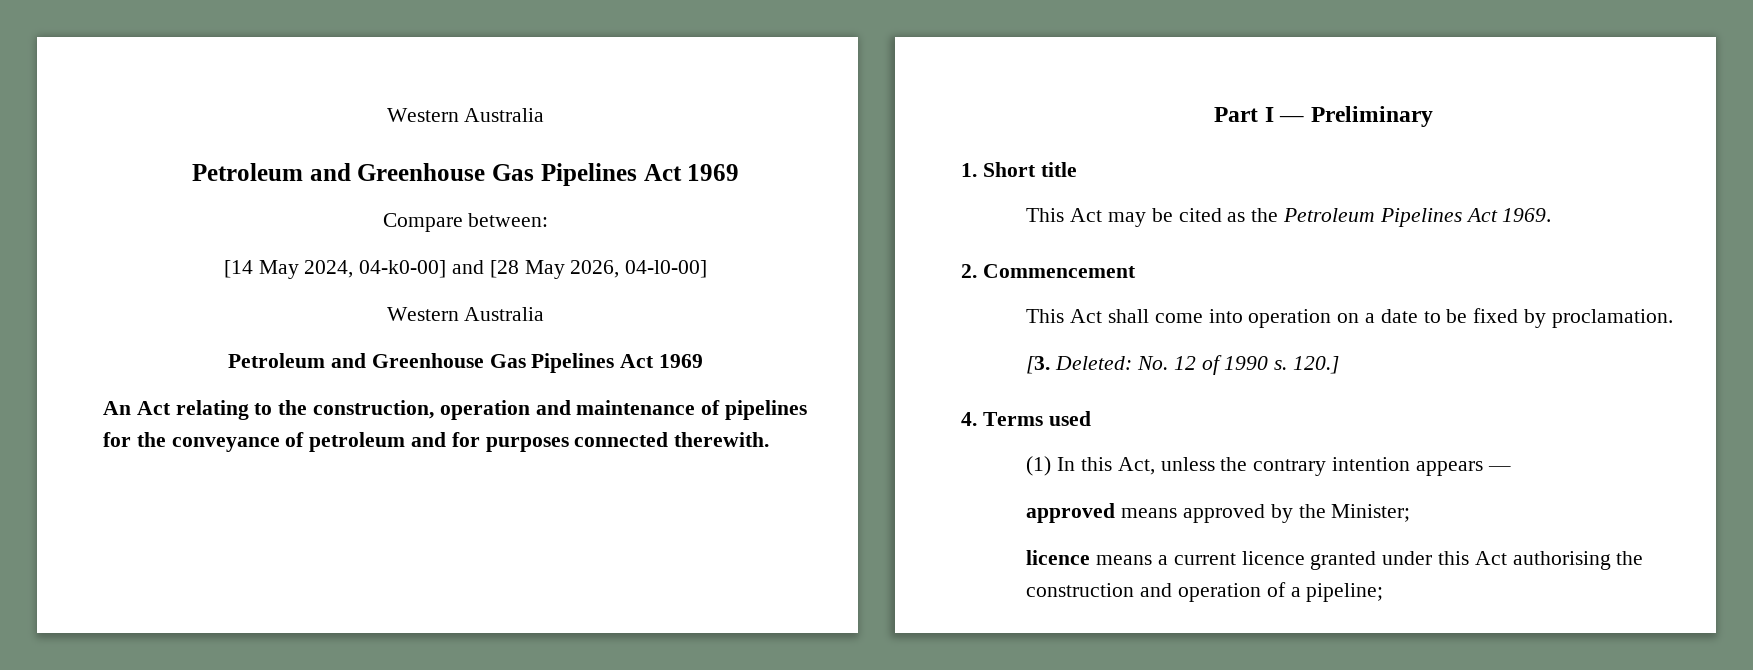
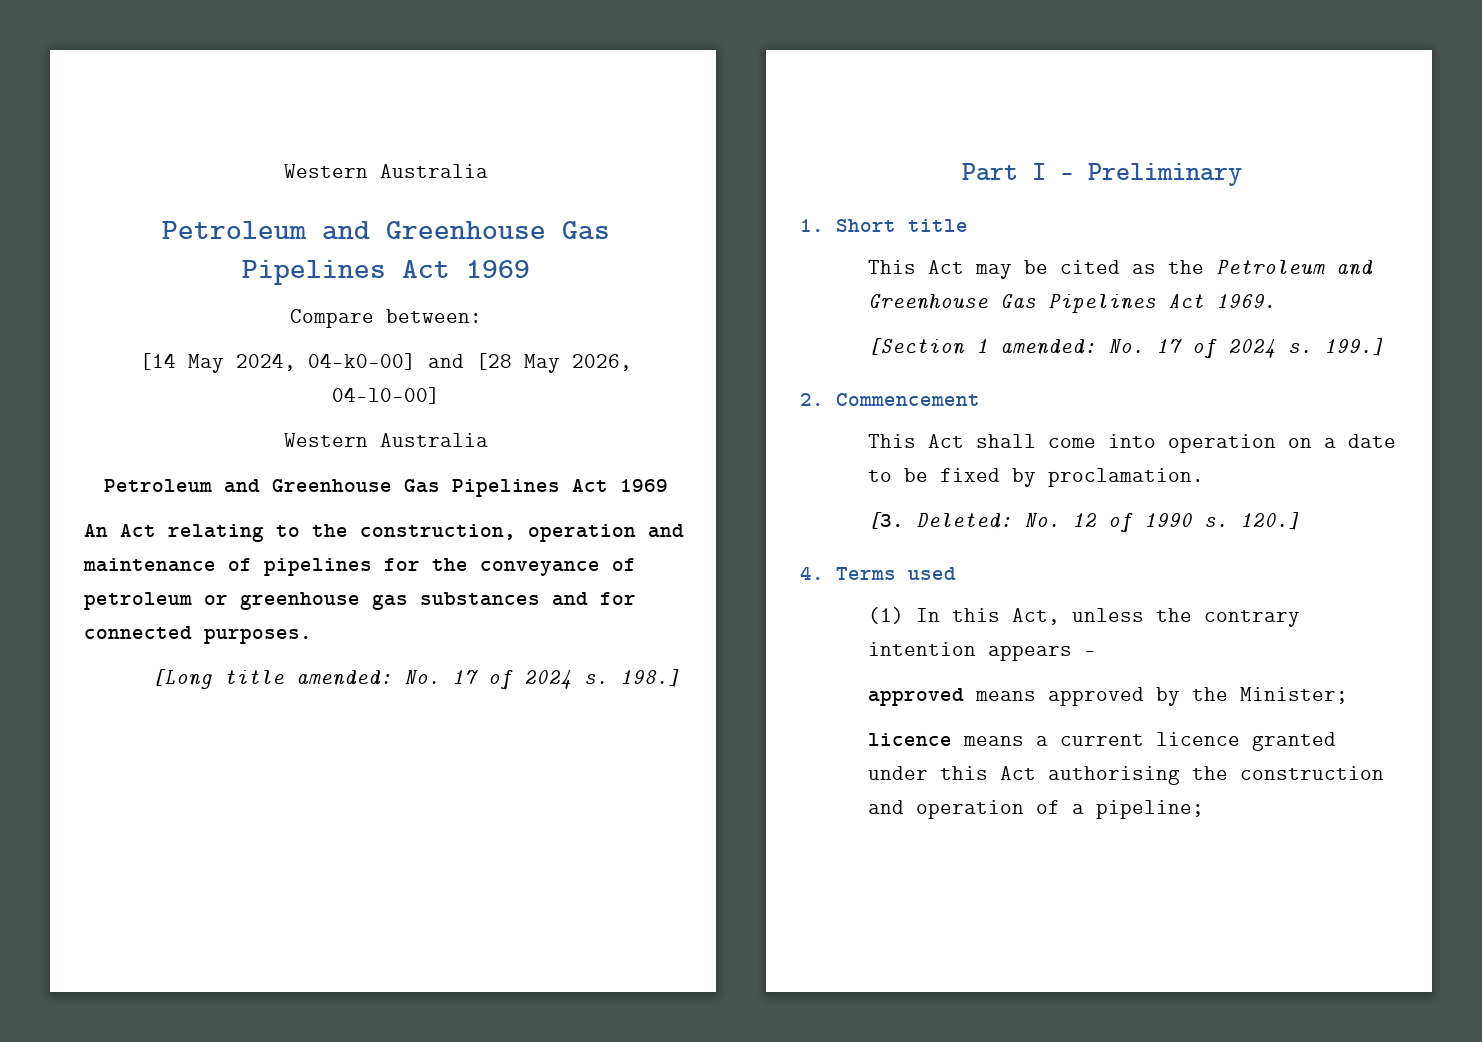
- An Act relating to the construction, operation and maintenance of pipelines for the conveyance of petroleum and for purposes connected therewith.
+ An Act relating to the construction, operation and maintenance of pipelines for the conveyance of petroleum or greenhouse gas substances and for connected purposes.
+ [Long title amended: No. 17 of 2024 s. 198.]
- This Act may be cited as the Petroleum Pipelines Act 1969.
+ This Act may be cited as the Petroleum and Greenhouse Gas Pipelines Act 1969.
+ [Section 1 amended: No. 17 of 2024 s. 199.]

